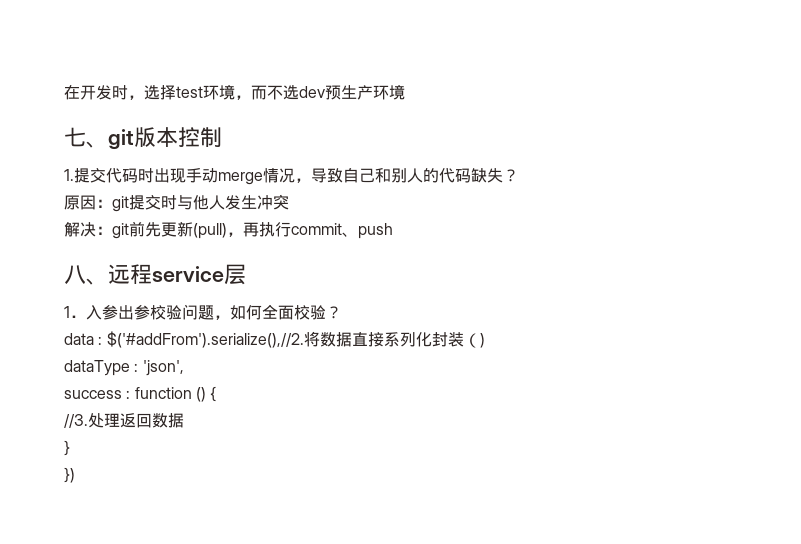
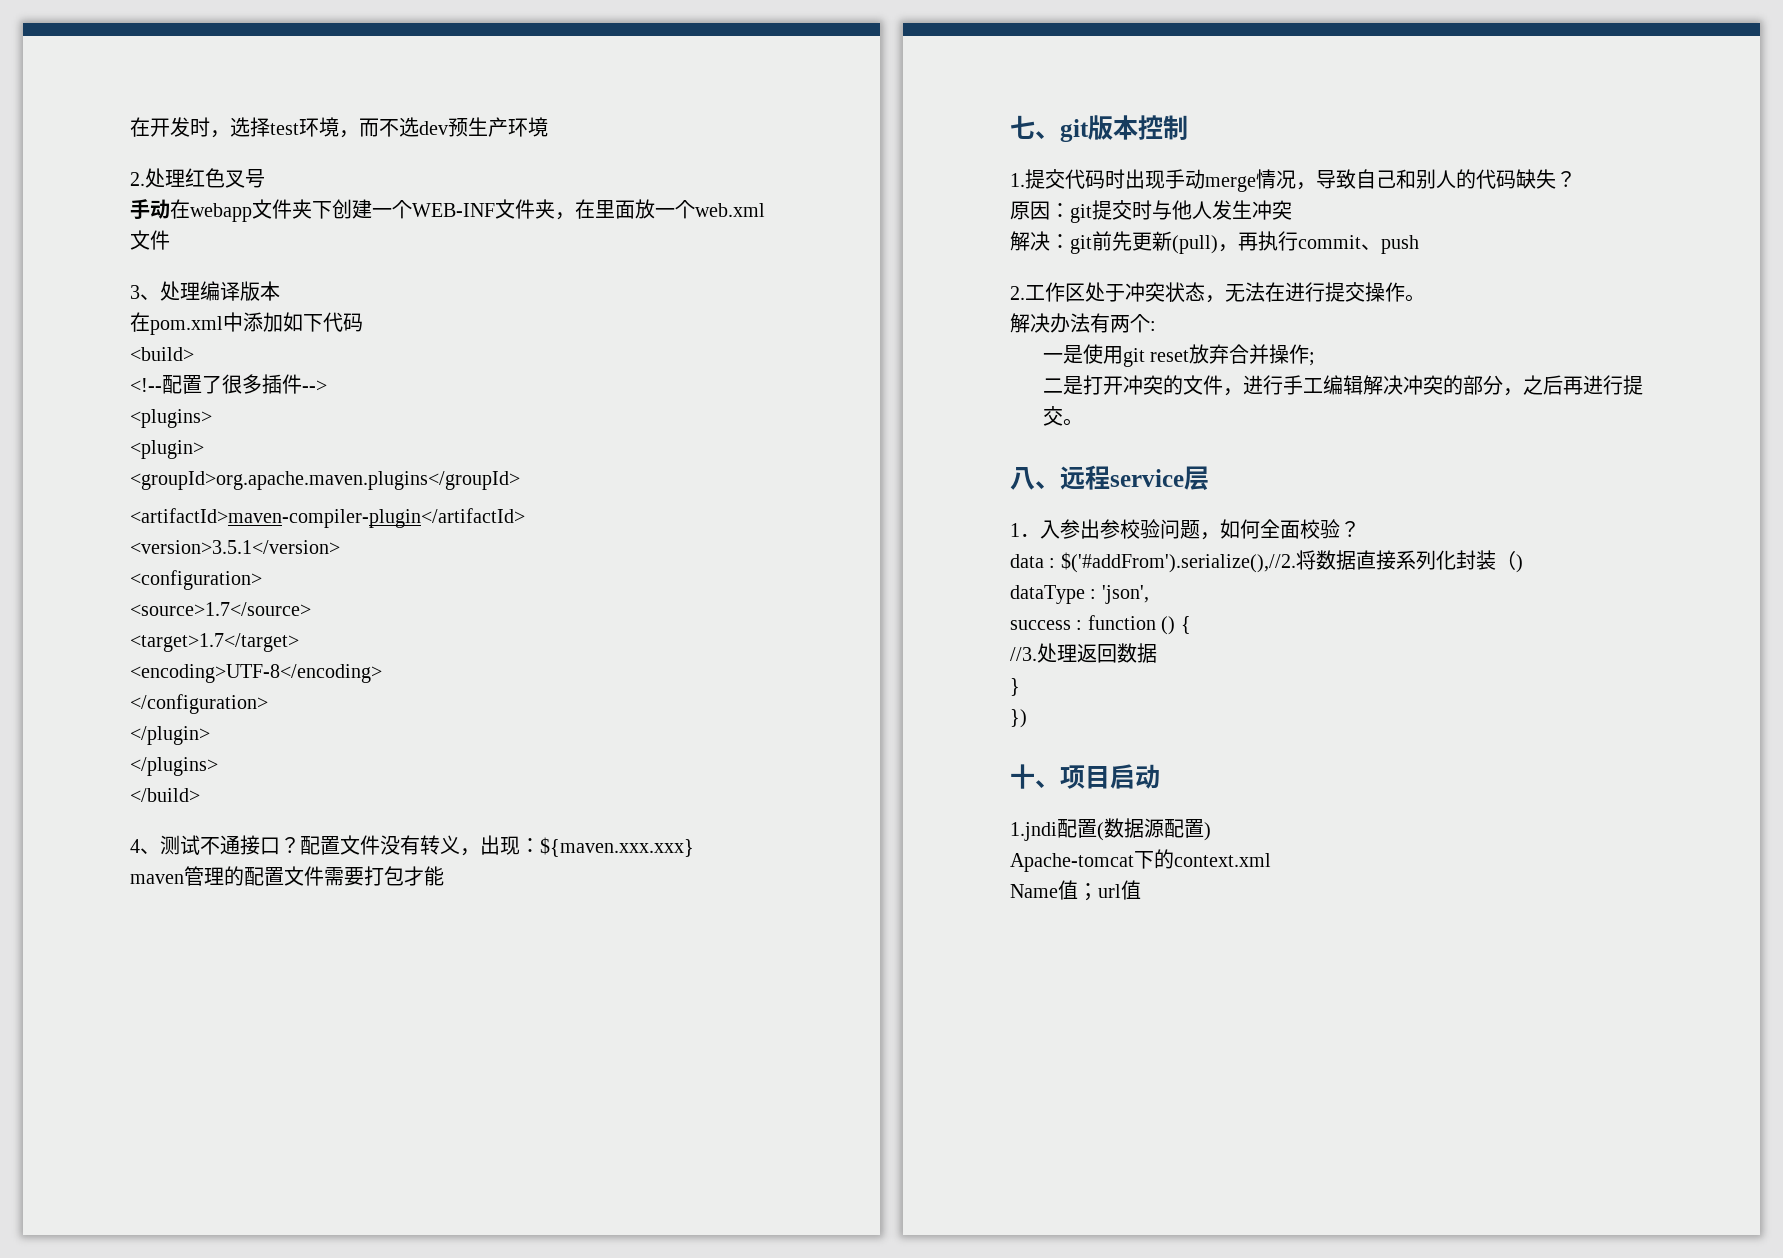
+ 2.处理红色叉号
+ 手动在webapp文件夹下创建一个WEB-INF文件夹，在里面放一个web.xml文件
+ 3、处理编译版本
+ 在pom.xml中添加如下代码
+ <build>
+ <!--配置了很多插件-->
+ <plugins>
+ <plugin>
+ <groupId>org.apache.maven.plugins</groupId>
+ <artifactId>maven-compiler-plugin</artifactId>
+ <version>3.5.1</version>
+ <configuration>
+ <source>1.7</source>
+ <target>1.7</target>
+ <encoding>UTF-8</encoding>
+ </configuration>
+ </plugin>
+ </plugins>
+ </build>
+ 4、测试不通接口？配置文件没有转义，出现：${maven.xxx.xxx}
+ maven管理的配置文件需要打包才能
+ 2.工作区处于冲突状态，无法在进行提交操作。
+ 解决办法有两个:
+ 一是使用git reset放弃合并操作;
+ 二是打开冲突的文件，进行手工编辑解决冲突的部分，之后再进行提交。
+ 十、项目启动
+ 1.jndi配置(数据源配置)
+ Apache-tomcat下的context.xml
+ Name值；url值

